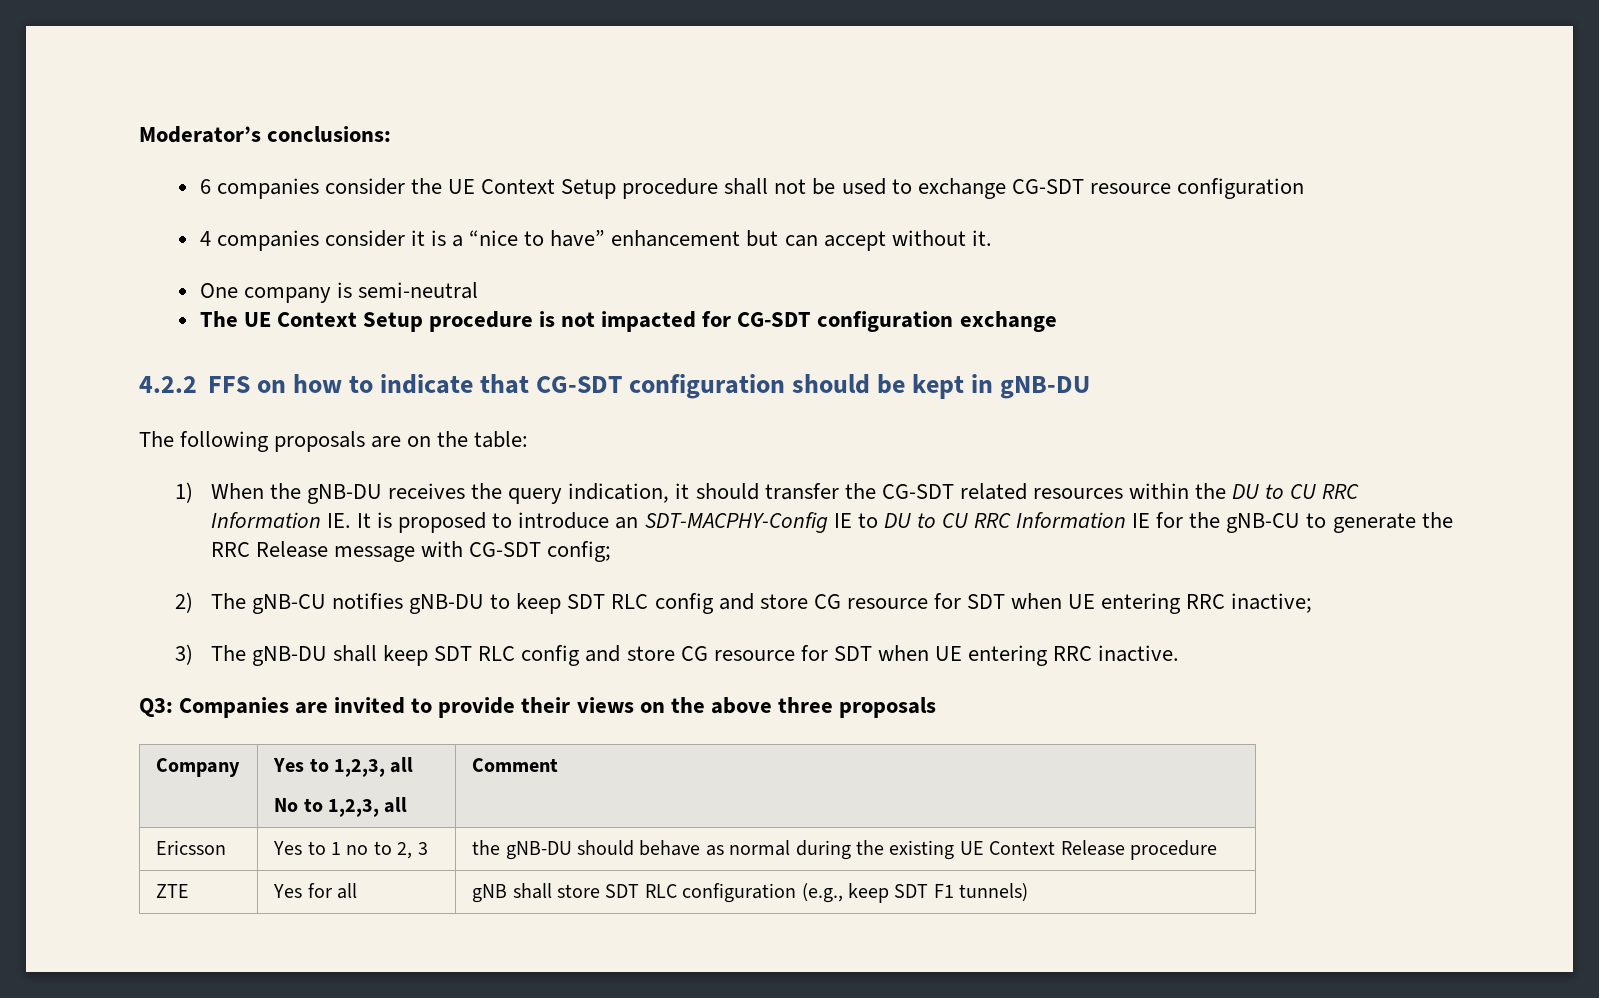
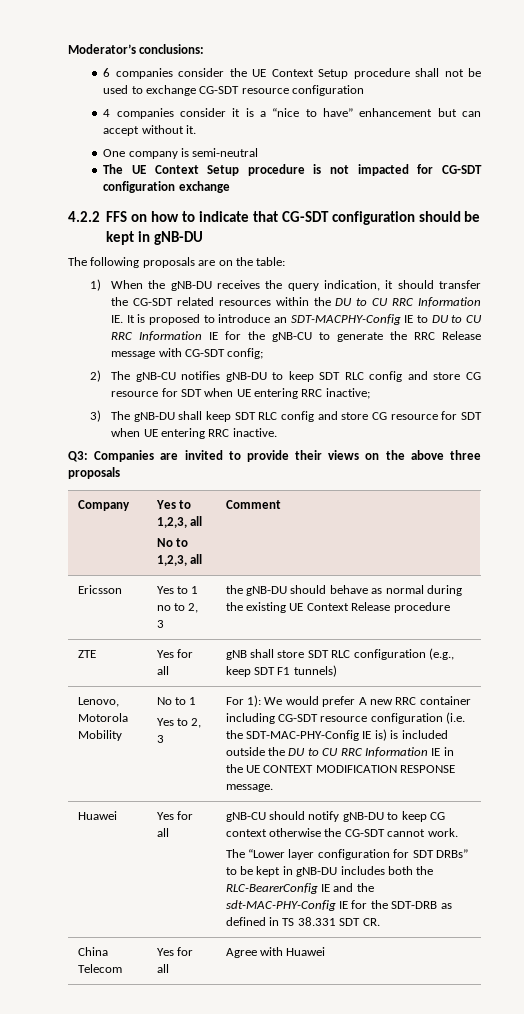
+ Lenovo, Motorola Mobility | No to 1
+ Yes to 2, 3 | For 1): We would prefer A new RRC container including CG-SDT resource configuration (i.e. the SDT-MAC-PHY-Config IE is) is included outside the DU to CU RRC Information IE in the UE CONTEXT MODIFICATION RESPONSE message.
+ Huawei | Yes for all | gNB-CU should notify gNB-DU to keep CG context otherwise the CG-SDT cannot work.
+ The “Lower layer configuration for SDT DRBs” to be kept in gNB-DU includes both the RLC-BearerConfig IE and the sdt-MAC-PHY-Config IE for the SDT-DRB as defined in TS 38.331 SDT CR.
+ China Telecom | Yes for all | Agree with Huawei

